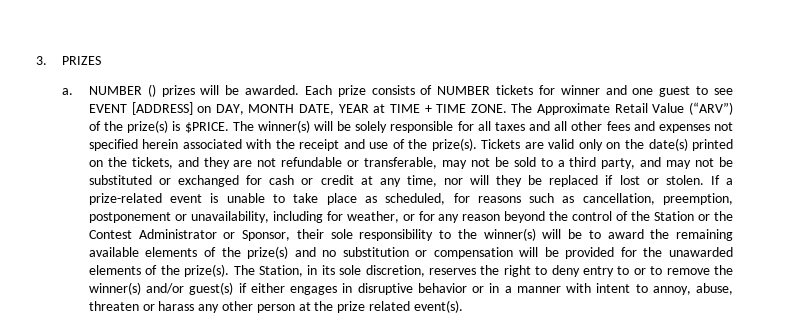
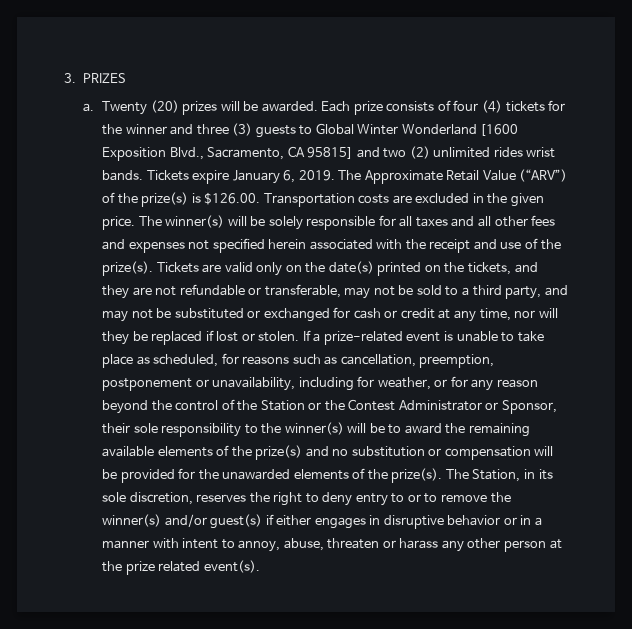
- NUMBER () prizes will be awarded.
+ Twenty (20) prizes will be awarded.
- Each prize consists of NUMBER tickets for winner and one guest to see EVENT [ADDRESS] on DAY, MONTH DATE, YEAR at TIME + TIME ZONE.
+ Each prize consists of four (4) tickets for the winner and three (3) guests to Global Winter Wonderland [1600 Exposition Blvd., Sacramento, CA 95815] and two (2) unlimited rides wrist bands. Tickets expire January 6, 2019.
- The Approximate Retail Value (“ARV”) of the prize(s) is $PRICE.
+ The Approximate Retail Value (“ARV”) of the prize(s) is $126.00. Transportation costs are excluded in the given price.

